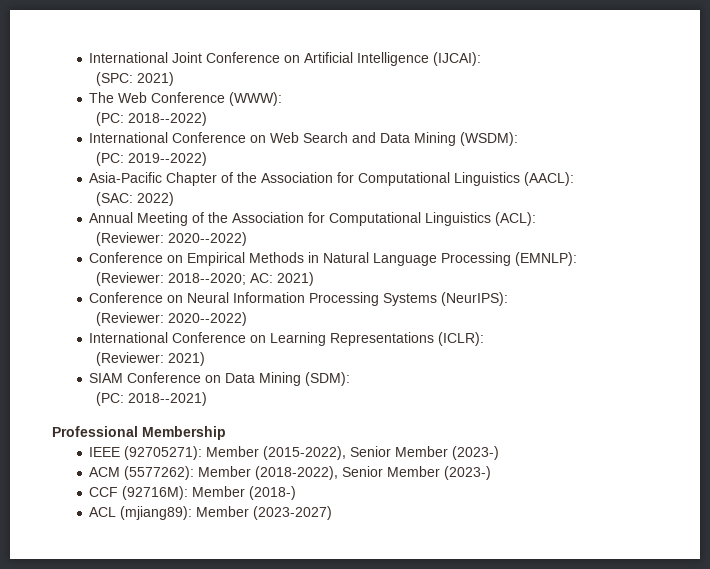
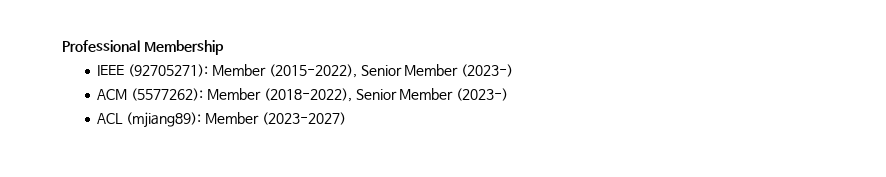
- International Joint Conference on Artificial Intelligence (IJCAI):
- (SPC: 2021)
- The Web Conference (WWW):
- (PC: 2018--2022)
- International Conference on Web Search and Data Mining (WSDM):
- (PC: 2019--2022)
- Asia-Pacific Chapter of the Association for Computational Linguistics (AACL):
- (SAC: 2022)
- Annual Meeting of the Association for Computational Linguistics (ACL):
- (Reviewer: 2020--2022)
- Conference on Empirical Methods in Natural Language Processing (EMNLP):
- (Reviewer: 2018--2020; AC: 2021)
- Conference on Neural Information Processing Systems (NeurIPS):
- (Reviewer: 2020--2022)
- International Conference on Learning Representations (ICLR):
- (Reviewer: 2021)
- SIAM Conference on Data Mining (SDM):
- (PC: 2018--2021)
- CCF (92716M): Member (2018-)

